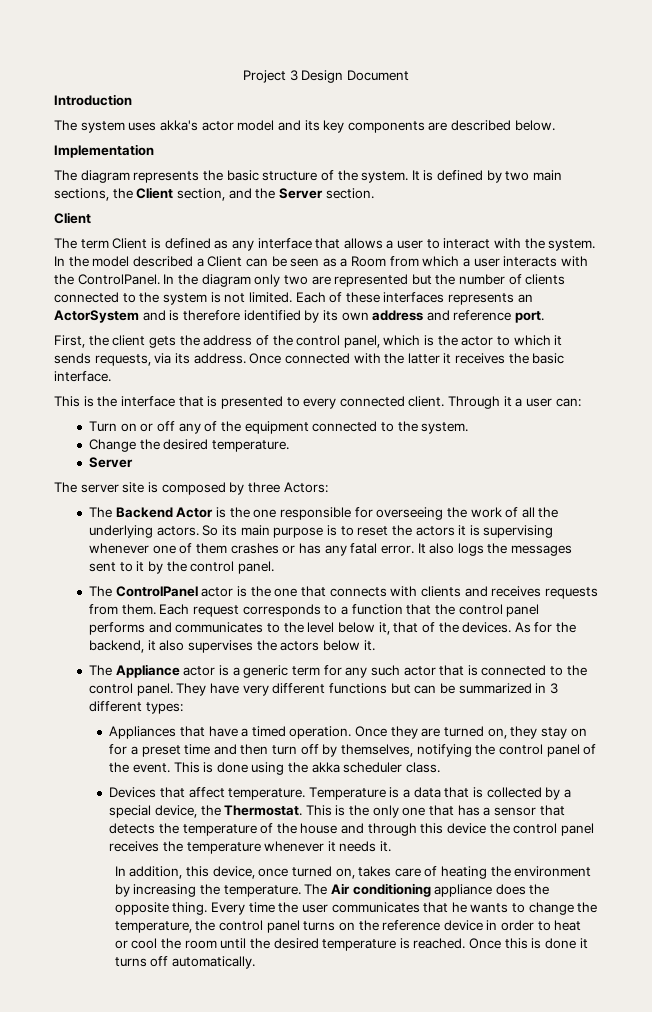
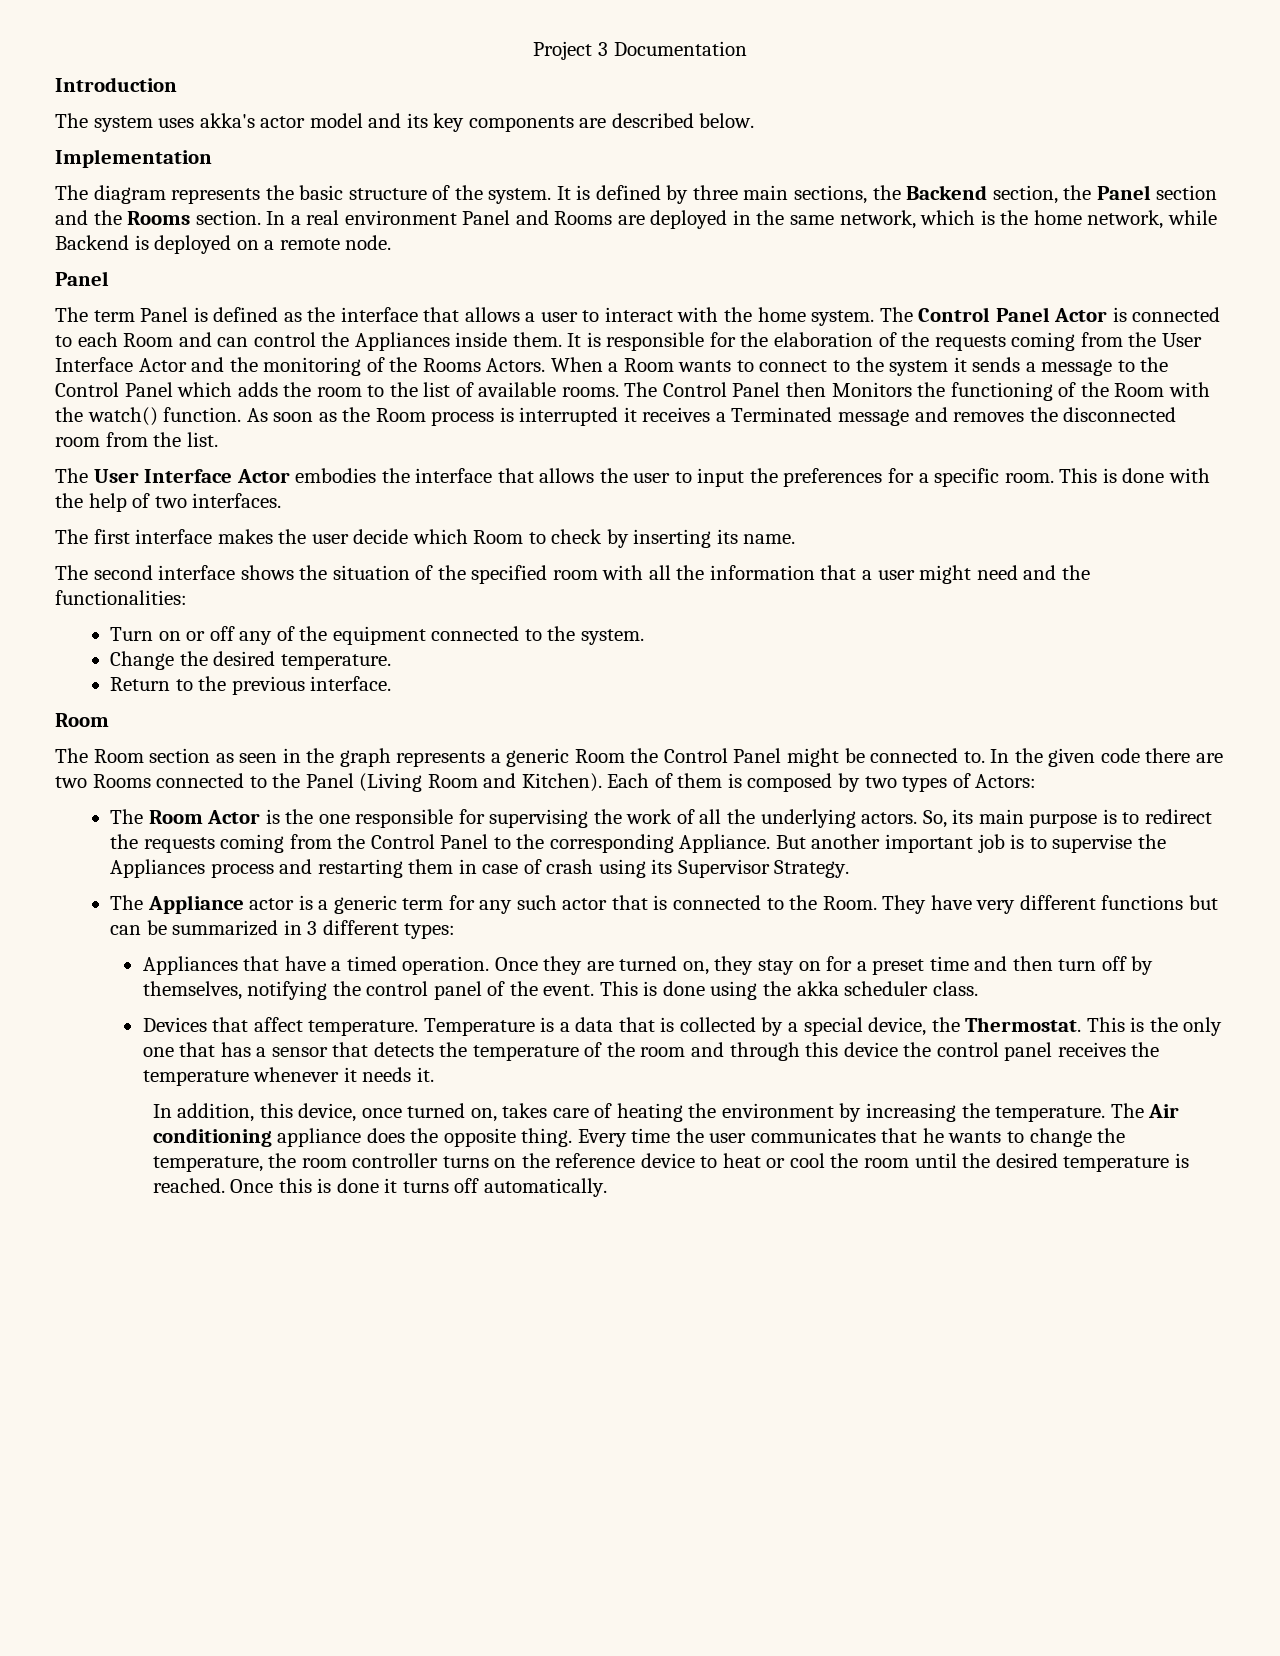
- Project 3 Design Document
+ Project 3 Documentation
- It is defined by two main sections, the Client section, and the Server section.
- Client
+ It is defined by three main sections, the Backend section, the Panel section and the Rooms section. In a real environment Panel and Rooms are deployed in the same network, which is the home network, while Backend is deployed on a remote node.
+ Panel
- The term Client is defined as any interface that allows a user to interact with the system. In the model described a Client can be seen as a Room from which a user interacts with the ControlPanel. In the diagram only two are represented but the number of clients connected to the system is not limited. Each of these interfaces represents an ActorSystem and is therefore identified by its own address and reference port.
- First, the client gets the address of the control panel, which is the actor to which it sends requests, via its address. Once connected with the latter it receives the basic interface.
- This is the interface that is presented to every connected client. Through it a user can:
+ The term Panel is defined as the interface that allows a user to interact with the home system. The Control Panel Actor is connected to each Room and can control the Appliances inside them. It is responsible for the elaboration of the requests coming from the User Interface Actor and the monitoring of the Rooms Actors. When a Room wants to connect to the system it sends a message to the Control Panel which adds the room to the list of available rooms. The Control Panel then Monitors the functioning of the Room with the watch() function. As soon as the Room process is interrupted it receives a Terminated message and removes the disconnected room from the list.
+ The User Interface Actor embodies the interface that allows the user to input the preferences for a specific room. This is done with the help of two interfaces.
+ The first interface makes the user decide which Room to check by inserting its name.
+ The second interface shows the situation of the specified room with all the information that a user might need and the functionalities:
  Change the desired temperature.
- Server
- The server site is composed by three Actors:
+ Return to the previous interface.
+ Room
+ The Room section as seen in the graph represents a generic Room the Control Panel might be connected to. In the given code there are two Rooms connected to the Panel (Living Room and Kitchen). Each of them is composed by two types of Actors:
- The Backend Actor is the one responsible for overseeing the work of all the underlying actors.
+ The Room Actor is the one responsible for supervising the work of all the underlying actors.
- So its main purpose is to reset the actors it is supervising whenever one of them crashes or has any fatal error. It also logs the messages sent to it by the control panel.
- The ControlPanel actor is the one that connects with clients and receives requests from them. Each request corresponds to a function that the control panel performs and communicates to the level below it, that of the devices. As for the backend, it also supervises the actors below it.
+ So, its main purpose is to redirect the requests coming from the Control Panel to the corresponding Appliance. But another important job is to supervise the Appliances process and restarting them in case of crash using its Supervisor Strategy.
- The Appliance actor is a generic term for any such actor that is connected to the control panel.
+ The Appliance actor is a generic term for any such actor that is connected to the Room.
- This is the only one that has a sensor that detects the temperature of the house and through this device the control panel receives the temperature whenever it needs it.
+ This is the only one that has a sensor that detects the temperature of the room and through this device the control panel receives the temperature whenever it needs it.
- Every time the user communicates that he wants to change the temperature, the control panel turns on the reference device in order to heat or cool the room until the desired temperature is reached.
+ Every time the user communicates that he wants to change the temperature, the room controller turns on the reference device to heat or cool the room until the desired temperature is reached.

